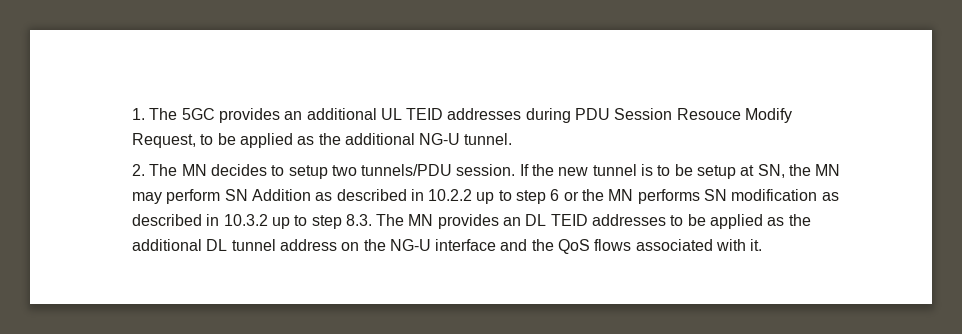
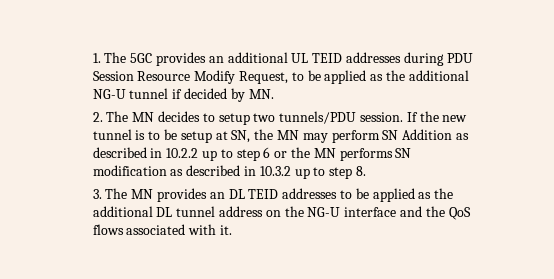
- 1. The 5GC provides an additional UL TEID addresses during PDU Session Resouce Modify Request, to be applied as the additional NG-U tunnel.
+ 1. The 5GC provides an additional UL TEID addresses during PDU Session Resource Modify Request, to be applied as the additional NG-U tunnel if decided by MN.
- If the new tunnel is to be setup at SN, the MN may perform SN Addition as described in 10.2.2 up to step 6 or the MN performs SN modification as described in 10.3.2 up to step 8.3. The MN provides an DL TEID addresses to be applied as the additional DL tunnel address on the NG-U interface and the QoS flows associated with it.
+ If the new tunnel is to be setup at SN, the MN may perform SN Addition as described in 10.2.2 up to step 6 or the MN performs SN modification as described in 10.3.2 up to step 8.
+ 3. The MN provides an DL TEID addresses to be applied as the additional DL tunnel address on the NG-U interface and the QoS flows associated with it.

